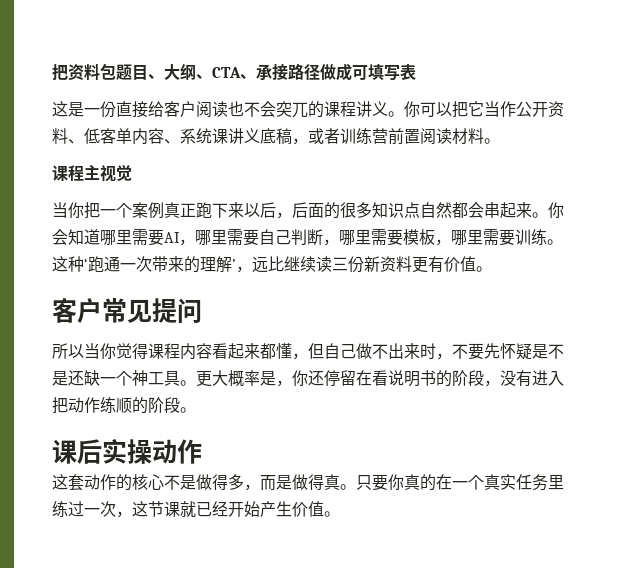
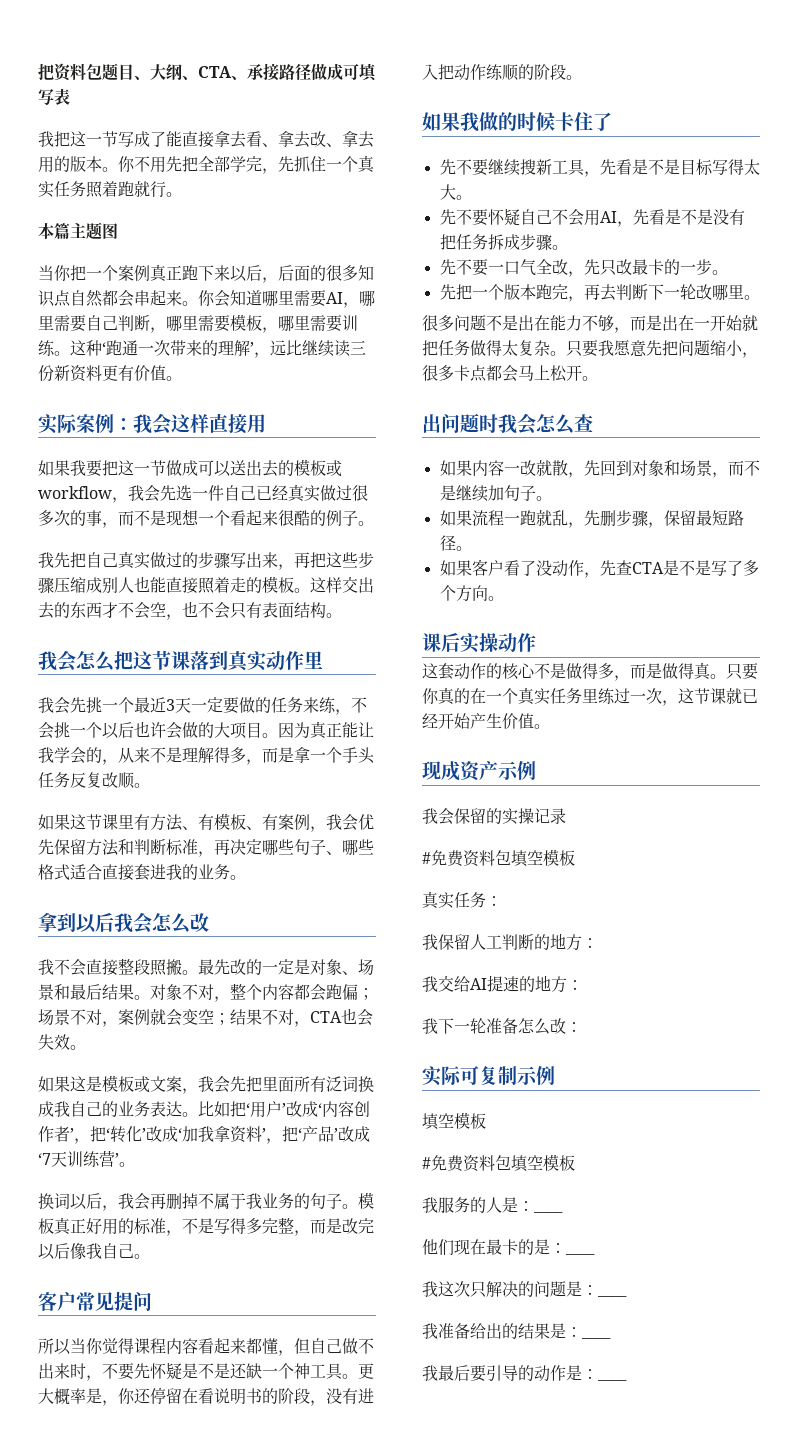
- 这是一份直接给客户阅读也不会突兀的课程讲义。你可以把它当作公开资料、低客单内容、系统课讲义底稿，或者训练营前置阅读材料。
- 课程主视觉
+ 我把这一节写成了能直接拿去看、拿去改、拿去用的版本。你不用先把全部学完，先抓住一个真实任务照着跑就行。
+ 本篇主题图
+ 实际案例：我会这样直接用
+ 如果我要把这一节做成可以送出去的模板或workflow，我会先选一件自己已经真实做过很多次的事，而不是现想一个看起来很酷的例子。
+ 我先把自己真实做过的步骤写出来，再把这些步骤压缩成别人也能直接照着走的模板。这样交出去的东西才不会空，也不会只有表面结构。
+ 我会怎么把这节课落到真实动作里
+ 我会先挑一个最近3天一定要做的任务来练，不会挑一个以后也许会做的大项目。因为真正能让我学会的，从来不是理解得多，而是拿一个手头任务反复改顺。
+ 如果这节课里有方法、有模板、有案例，我会优先保留方法和判断标准，再决定哪些句子、哪些格式适合直接套进我的业务。
+ 拿到以后我会怎么改
+ 我不会直接整段照搬。最先改的一定是对象、场景和最后结果。对象不对，整个内容都会跑偏；场景不对，案例就会变空；结果不对，CTA也会失效。
+ 如果这是模板或文案，我会先把里面所有泛词换成我自己的业务表达。比如把‘用户’改成‘内容创作者’，把‘转化’改成‘加我拿资料’，把‘产品’改成‘7天训练营’。
+ 换词以后，我会再删掉不属于我业务的句子。模板真正好用的标准，不是写得多完整，而是改完以后像我自己。
+ 如果我做的时候卡住了
+ 先不要继续搜新工具，先看是不是目标写得太大。
+ 先不要怀疑自己不会用AI，先看是不是没有把任务拆成步骤。
+ 先不要一口气全改，先只改最卡的一步。
+ 先把一个版本跑完，再去判断下一轮改哪里。
+ 很多问题不是出在能力不够，而是出在一开始就把任务做得太复杂。只要我愿意先把问题缩小，很多卡点都会马上松开。
+ 出问题时我会怎么查
+ 如果内容一改就散，先回到对象和场景，而不是继续加句子。
+ 如果流程一跑就乱，先删步骤，保留最短路径。
+ 如果客户看了没动作，先查CTA是不是写了多个方向。
+ 现成资产示例
+ 我会保留的实操记录
+ #免费资料包填空模板
+ 真实任务：
+ 我保留人工判断的地方：
+ 我交给AI提速的地方：
+ 我下一轮准备怎么改：
+ 实际可复制示例
+ 填空模板
+ #免费资料包填空模板
+ 我服务的人是：____
+ 他们现在最卡的是：____
+ 我这次只解决的问题是：____
+ 我准备给出的结果是：____
+ 我最后要引导的动作是：____

